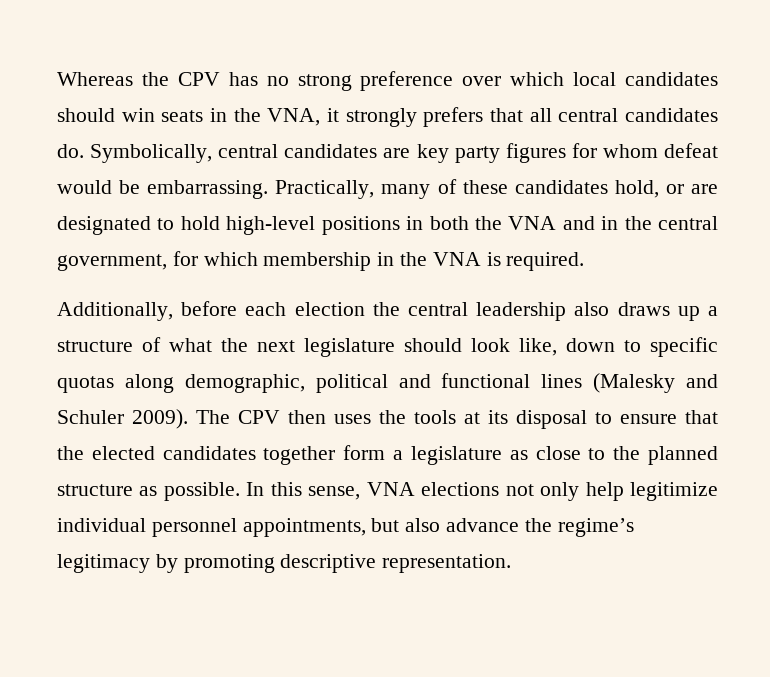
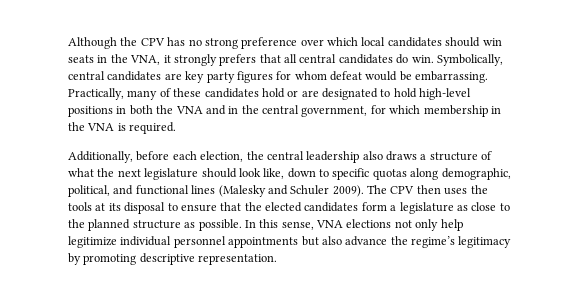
- Whereas the CPV has no strong preference over which local candidates should win seats in the VNA, it strongly prefers that all central candidates do.
+ Although the CPV has no strong preference over which local candidates should win seats in the VNA, it strongly prefers that all central candidates do win.
- Practically, many of these candidates hold, or are designated to hold high-level positions in both the VNA and in the central government, for which membership in the VNA is required.
+ Practically, many of these candidates hold or are designated to hold high-level positions in both the VNA and in the central government, for which membership in the VNA is required.
- Additionally, before each election the central leadership also draws up a structure of what the next legislature should look like, down to specific quotas along demographic, political and functional lines (Malesky and Schuler 2009).
+ Additionally, before each election, the central leadership also draws a structure of what the next legislature should look like, down to specific quotas along demographic, political, and functional lines (Malesky and Schuler 2009).
- The CPV then uses the tools at its disposal to ensure that the elected candidates together form a legislature as close to the planned structure as possible.
+ The CPV then uses the tools at its disposal to ensure that the elected candidates form a legislature as close to the planned structure as possible.
- In this sense, VNA elections not only help legitimize individual personnel appointments, but also advance the regime’s legitimacy by promoting descriptive representation.
+ In this sense, VNA elections not only help legitimize individual personnel appointments but also advance the regime’s legitimacy by promoting descriptive representation.

